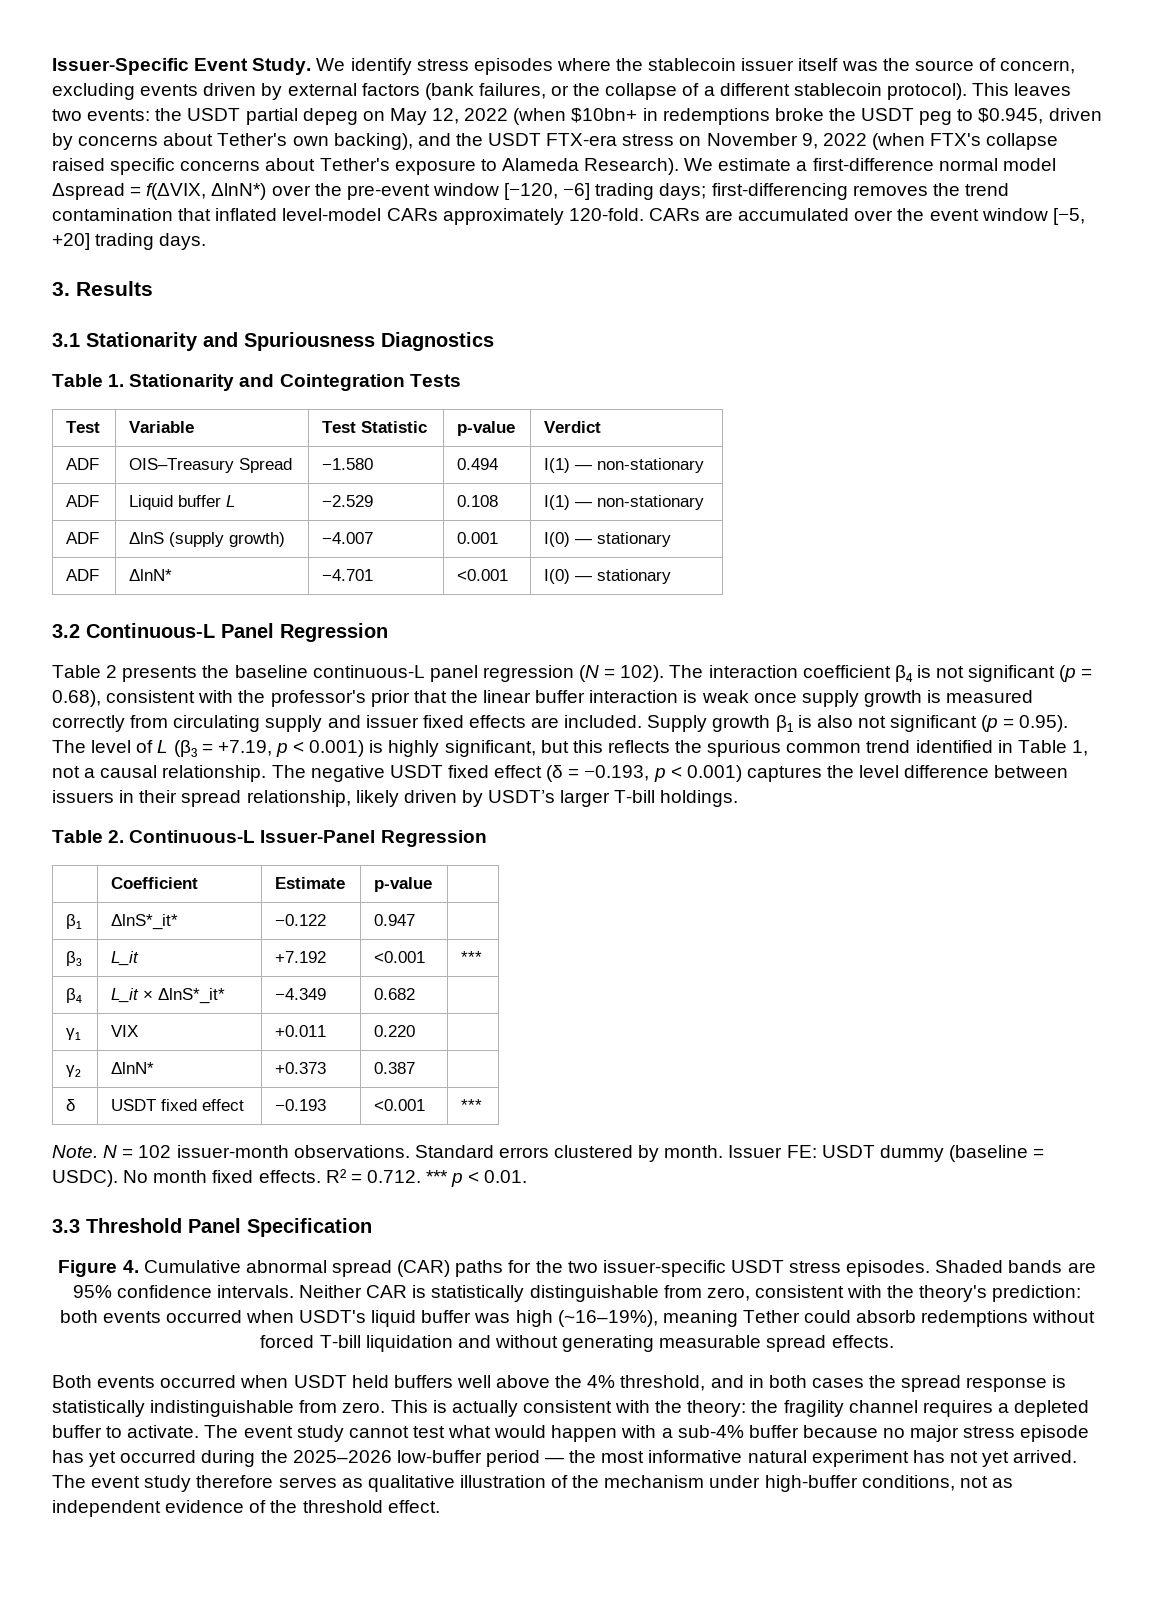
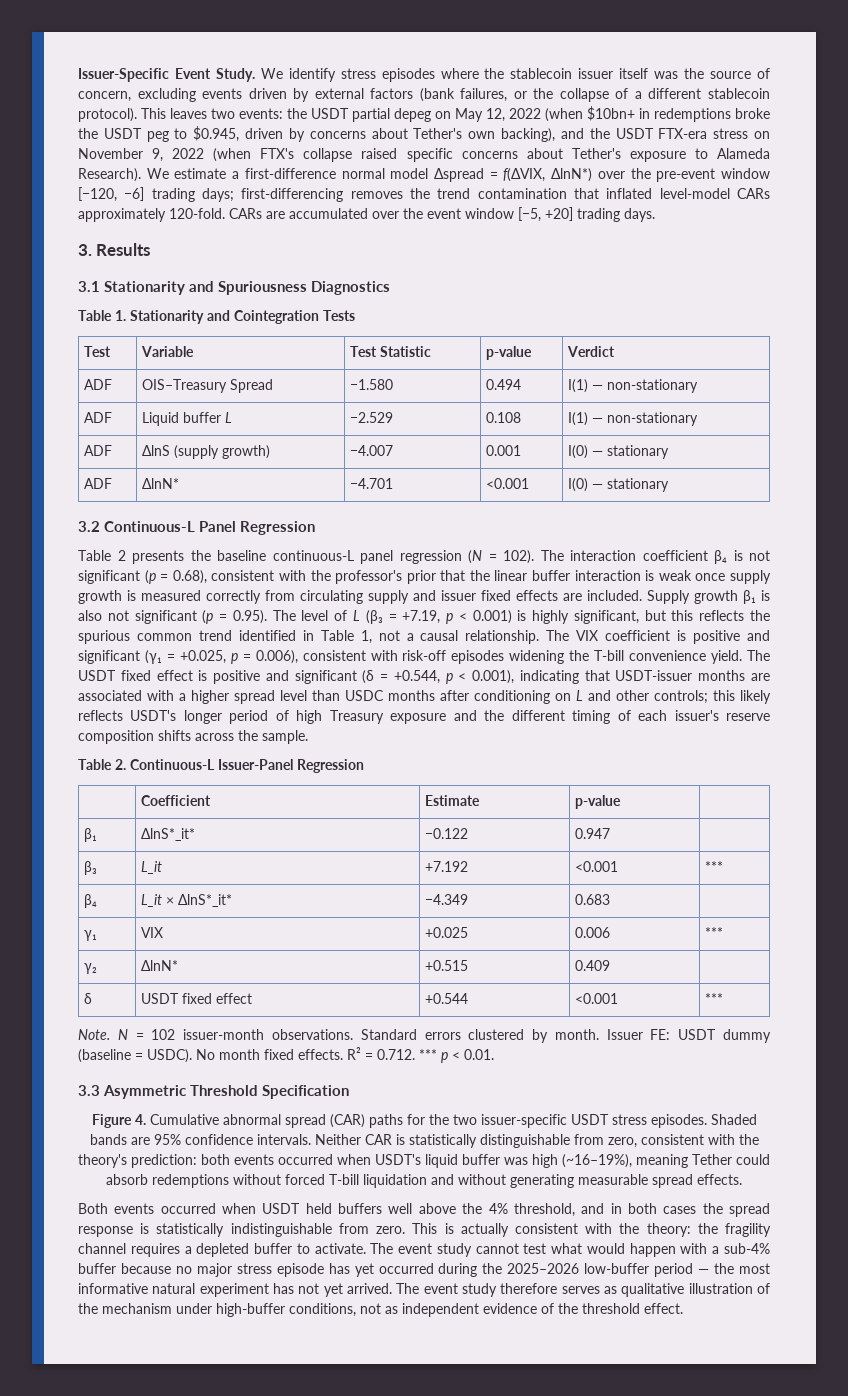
- The negative USDT fixed effect (δ = −0.193, p < 0.001) captures the level difference between issuers in their spread relationship, likely driven by USDT’s larger T-bill holdings.
+ The VIX coefficient is positive and significant (γ₁ = +0.025, p = 0.006), consistent with risk-off episodes widening the T-bill convenience yield. The USDT fixed effect is positive and significant (δ = +0.544, p < 0.001), indicating that USDT-issuer months are associated with a higher spread level than USDC months after conditioning on L and other controls; this likely reflects USDT's longer period of high Treasury exposure and the different timing of each issuer's reserve composition shifts across the sample.
- β₄ | L_it × ΔlnS*_it* | −4.349 | 0.682 |
+ β₄ | L_it × ΔlnS*_it* | −4.349 | 0.683 |
- γ₁ | VIX | +0.011 | 0.220 |
+ γ₁ | VIX | +0.025 | 0.006 | ***
- γ₂ | ΔlnN* | +0.373 | 0.387 |
+ γ₂ | ΔlnN* | +0.515 | 0.409 |
- δ | USDT fixed effect | −0.193 | <0.001 | ***
+ δ | USDT fixed effect | +0.544 | <0.001 | ***
- 3.3 Threshold Panel Specification
+ 3.3 Asymmetric Threshold Specification

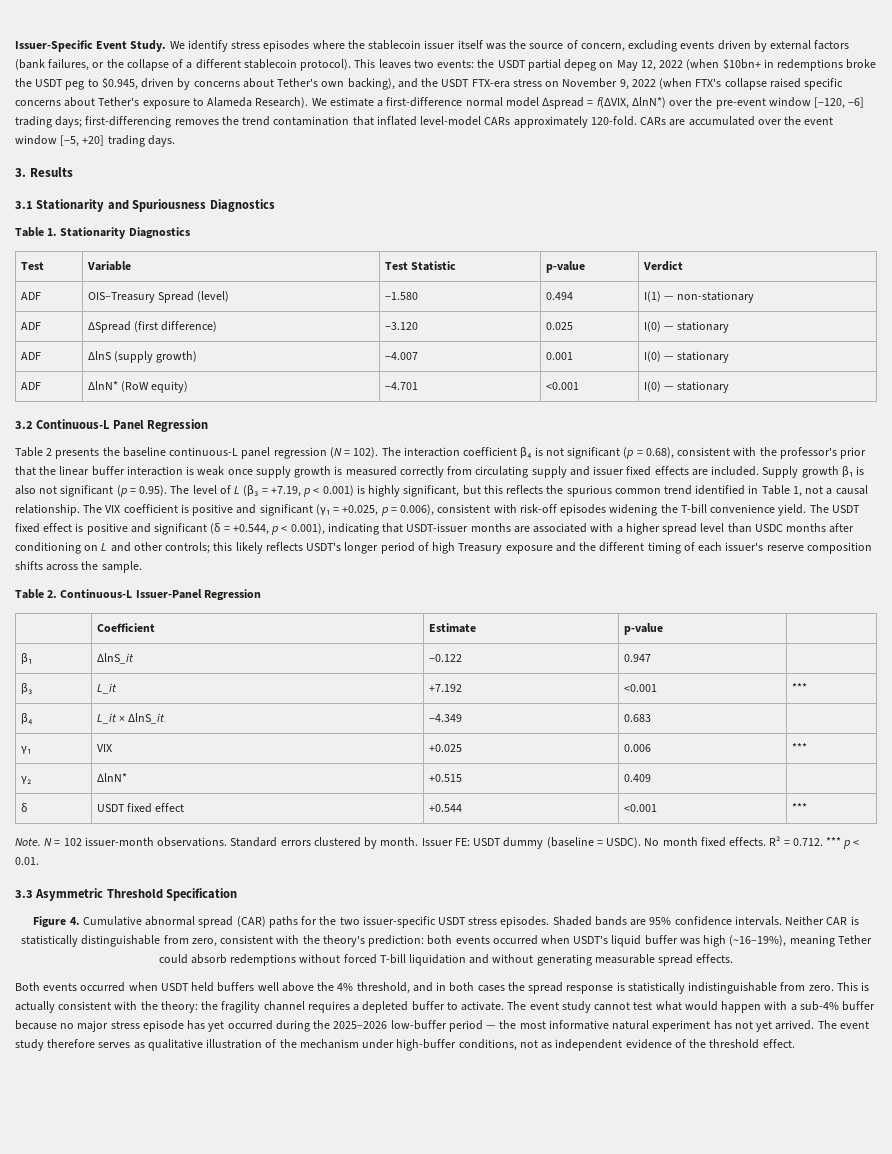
- Table 1. Stationarity and Cointegration Tests
+ Table 1. Stationarity Diagnostics
- ADF | OIS–Treasury Spread | −1.580 | 0.494 | I(1) — non-stationary
+ ADF | OIS–Treasury Spread (level) | −1.580 | 0.494 | I(1) — non-stationary
- ADF | Liquid buffer L | −2.529 | 0.108 | I(1) — non-stationary
+ ADF | ΔSpread (first difference) | −3.120 | 0.025 | I(0) — stationary
- ADF | ΔlnN* | −4.701 | <0.001 | I(0) — stationary
+ ADF | ΔlnN* (RoW equity) | −4.701 | <0.001 | I(0) — stationary
- β₁ | ΔlnS*_it* | −0.122 | 0.947 |
+ β₁ | ΔlnS_it | −0.122 | 0.947 |
- β₄ | L_it × ΔlnS*_it* | −4.349 | 0.683 |
+ β₄ | L_it × ΔlnS_it | −4.349 | 0.683 |

